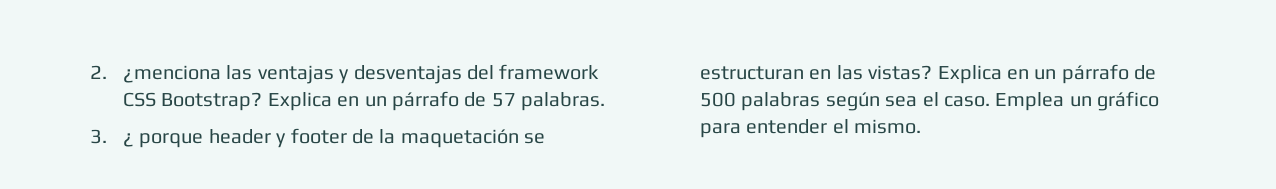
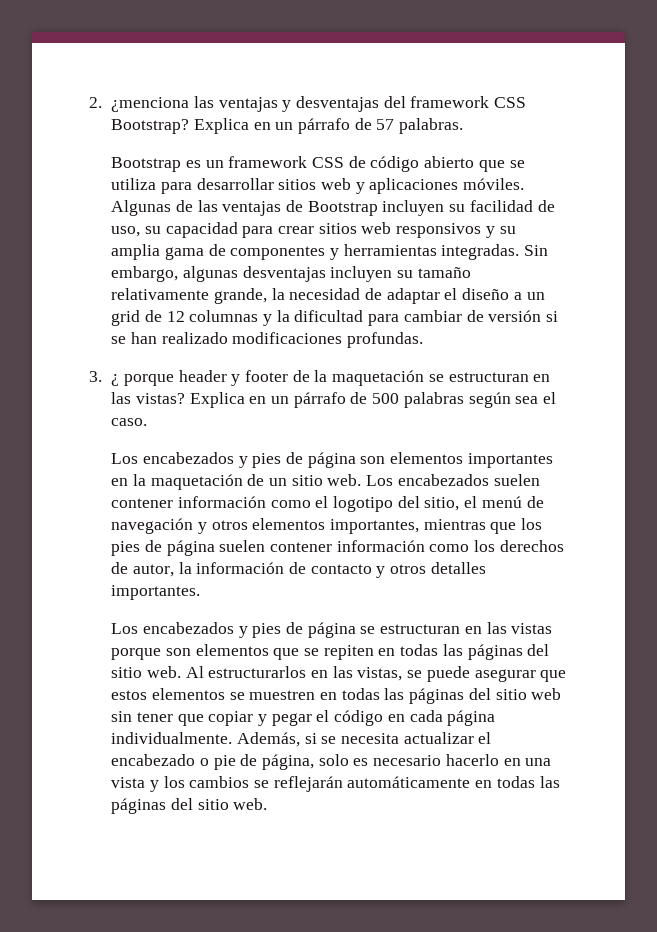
+ Bootstrap es un framework CSS de código abierto que se utiliza para desarrollar sitios web y aplicaciones móviles. Algunas de las ventajas de Bootstrap incluyen su facilidad de uso, su capacidad para crear sitios web responsivos y su amplia gama de componentes y herramientas integradas. Sin embargo, algunas desventajas incluyen su tamaño relativamente grande, la necesidad de adaptar el diseño a un grid de 12 columnas y la dificultad para cambiar de versión si se han realizado modificaciones profundas.
- Explica en un párrafo de 500 palabras según sea el caso. Emplea un gráfico para entender el mismo.
+ Explica en un párrafo de 500 palabras según sea el caso.
+ Los encabezados y pies de página son elementos importantes en la maquetación de un sitio web. Los encabezados suelen contener información como el logotipo del sitio, el menú de navegación y otros elementos importantes, mientras que los pies de página suelen contener información como los derechos de autor, la información de contacto y otros detalles importantes.
+ Los encabezados y pies de página se estructuran en las vistas porque son elementos que se repiten en todas las páginas del sitio web. Al estructurarlos en las vistas, se puede asegurar que estos elementos se muestren en todas las páginas del sitio web sin tener que copiar y pegar el código en cada página individualmente. Además, si se necesita actualizar el encabezado o pie de página, solo es necesario hacerlo en una vista y los cambios se reflejarán automáticamente en todas las páginas del sitio web.

